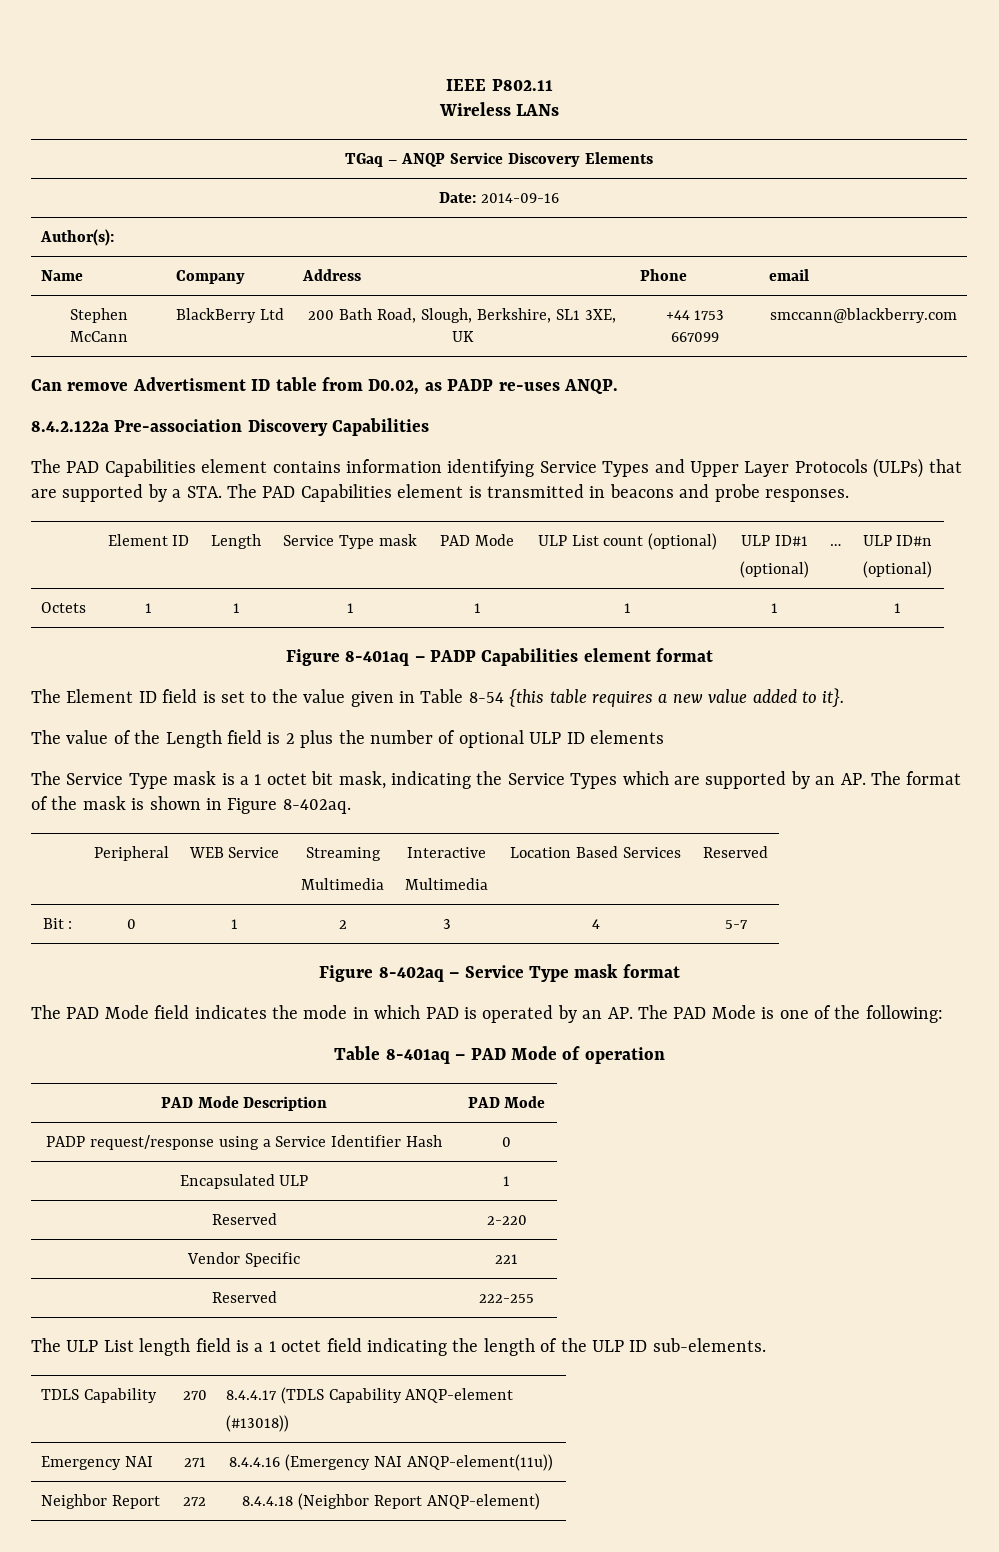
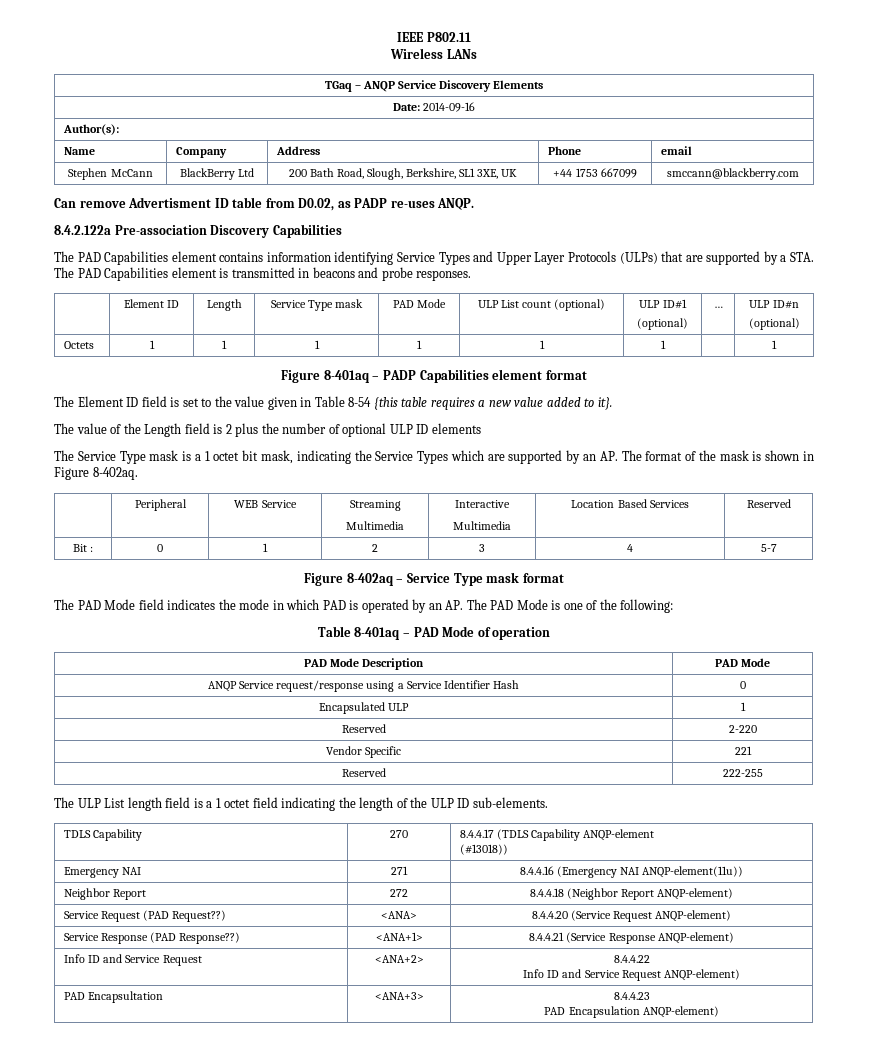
- PADP request/response using a Service Identifier Hash | 0
+ ANQP Service request/response using a Service Identifier Hash | 0
+ Service Request (PAD Request??) | <ANA> | 8.4.4.20 (Service Request ANQP-element)
+ Service Response (PAD Response??) | <ANA+1> | 8.4.4.21 (Service Response ANQP-element)
+ Info ID and Service Request | <ANA+2> | 8.4.4.22
+ Info ID and Service Request ANQP-element)
+ PAD Encapsultation | <ANA+3> | 8.4.4.23
+ PAD Encapsulation ANQP-element)

